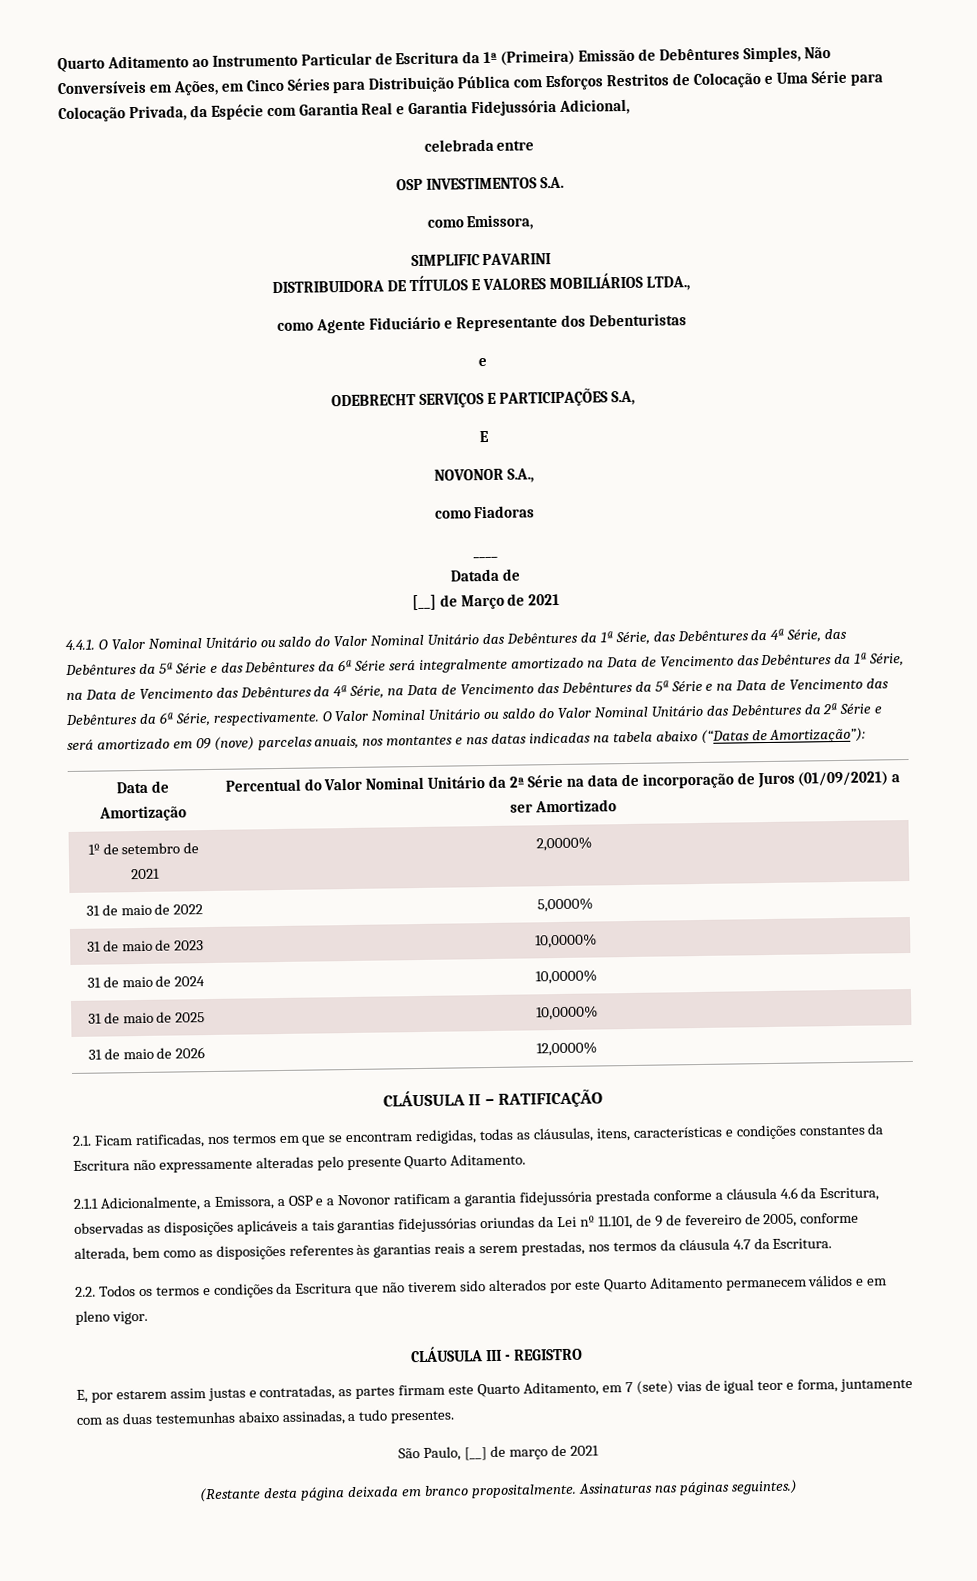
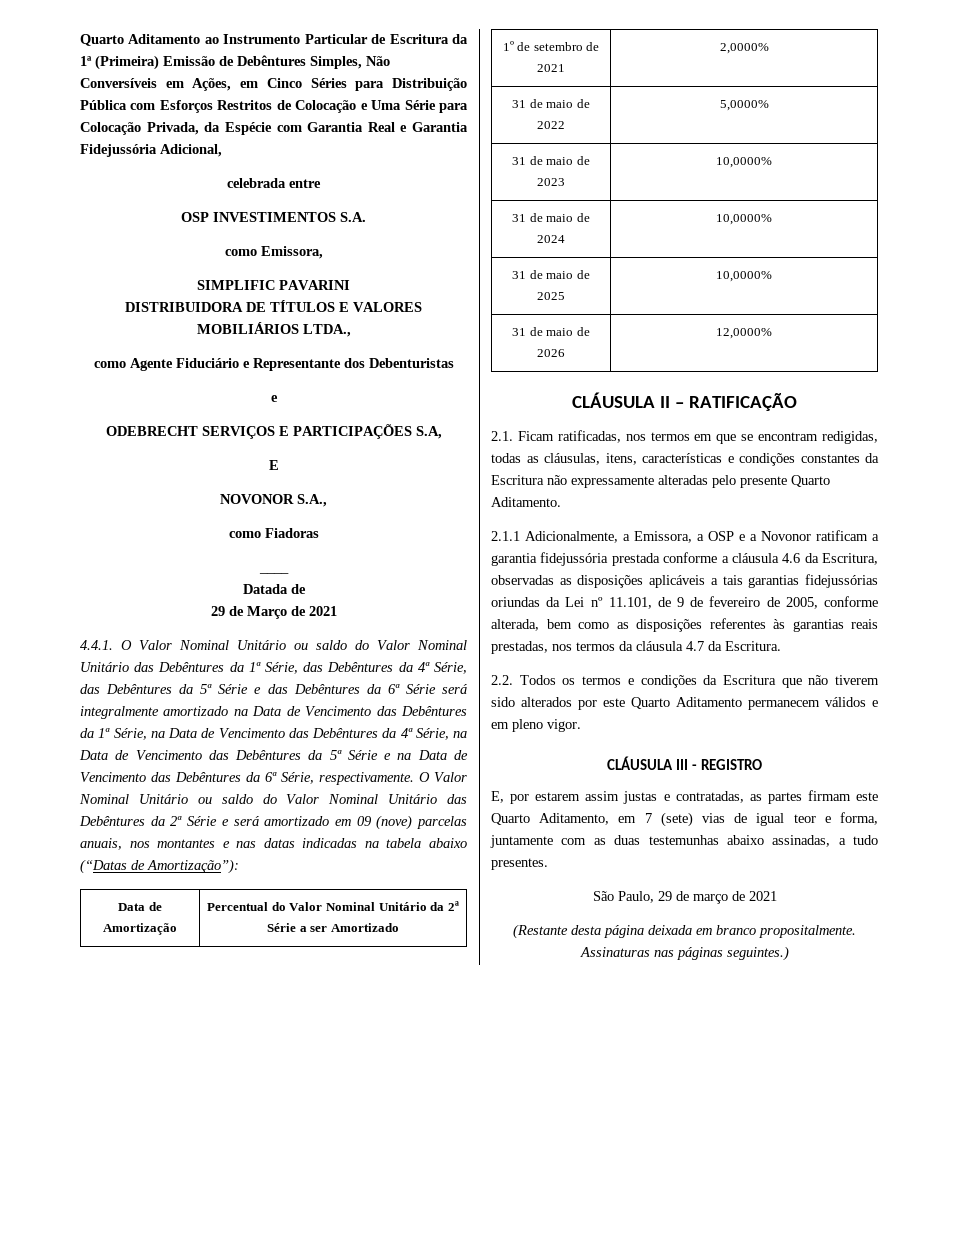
- [__] de Março de 2021
+ 29 de Março de 2021
- Data de Amortização | Percentual do Valor Nominal Unitário da 2ª Série na data de incorporação de Juros (01/09/2021) a ser Amortizado
+ Data de Amortização | Percentual do Valor Nominal Unitário da 2ª Série a ser Amortizado
- 2.1.1 Adicionalmente, a Emissora, a OSP e a Novonor ratificam a garantia fidejussória prestada conforme a cláusula 4.6 da Escritura, observadas as disposições aplicáveis a tais garantias fidejussórias oriundas da Lei nº 11.101, de 9 de fevereiro de 2005, conforme alterada, bem como as disposições referentes às garantias reais a serem prestadas, nos termos da cláusula 4.7 da Escritura.
+ 2.1.1 Adicionalmente, a Emissora, a OSP e a Novonor ratificam a garantia fidejussória prestada conforme a cláusula 4.6 da Escritura, observadas as disposições aplicáveis a tais garantias fidejussórias oriundas da Lei nº 11.101, de 9 de fevereiro de 2005, conforme alterada, bem como as disposições referentes às garantias reais prestadas, nos termos da cláusula 4.7 da Escritura.
- São Paulo, [__] de março de 2021
+ São Paulo, 29 de março de 2021

